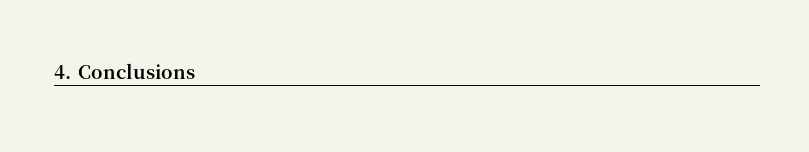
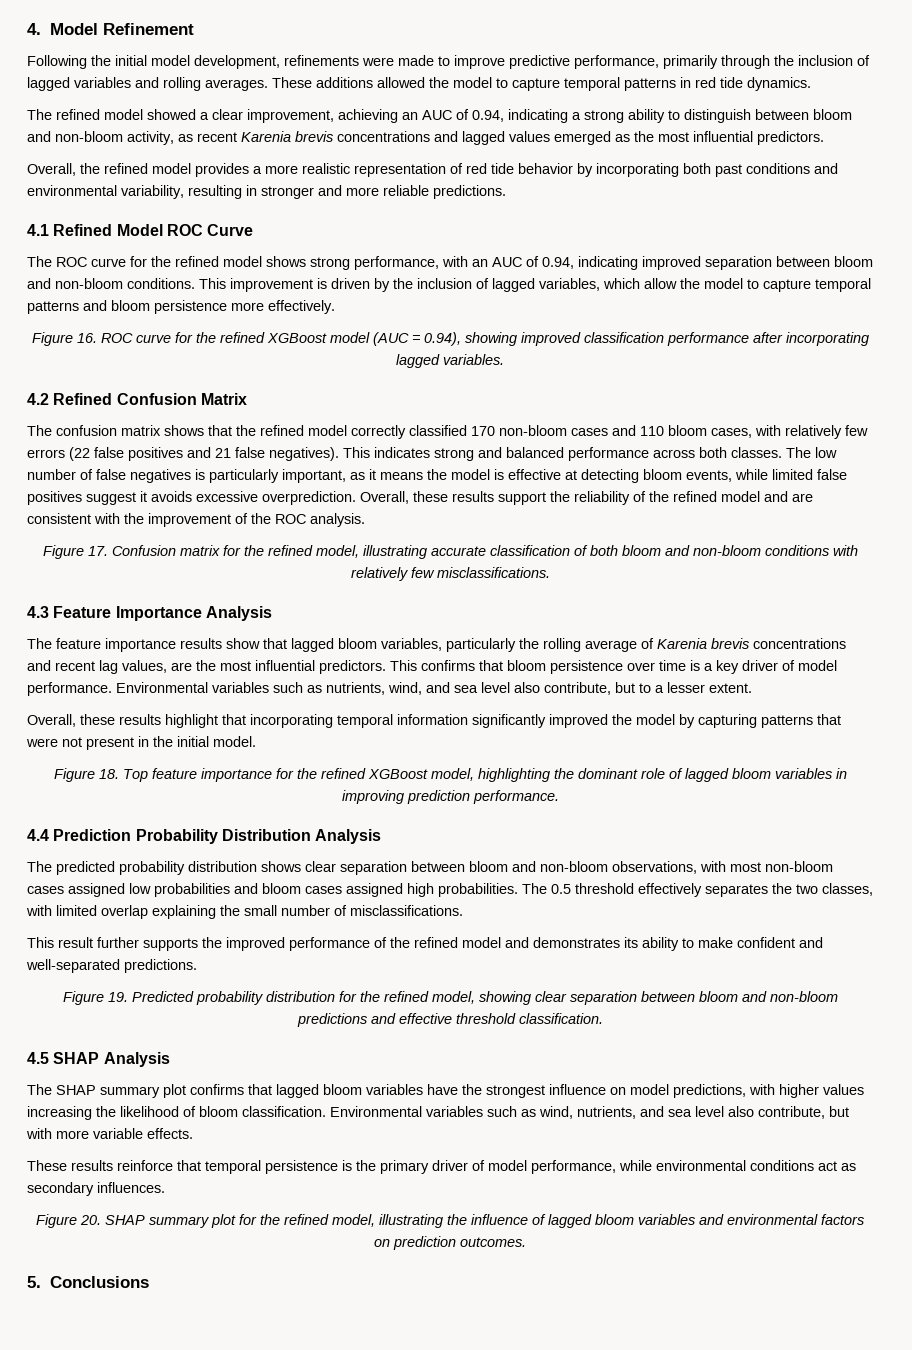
- 4. Conclusions
+ 4. Model Refinement
+ Following the initial model development, refinements were made to improve predictive performance, primarily through the inclusion of lagged variables and rolling averages. These additions allowed the model to capture temporal patterns in red tide dynamics.
+ The refined model showed a clear improvement, achieving an AUC of 0.94, indicating a strong ability to distinguish between bloom and non-bloom activity, as recent Karenia brevis concentrations and lagged values emerged as the most influential predictors.
+ Overall, the refined model provides a more realistic representation of red tide behavior by incorporating both past conditions and environmental variability, resulting in stronger and more reliable predictions.
+ 4.1 Refined Model ROC Curve
+ The ROC curve for the refined model shows strong performance, with an AUC of 0.94, indicating improved separation between bloom and non-bloom conditions. This improvement is driven by the inclusion of lagged variables, which allow the model to capture temporal patterns and bloom persistence more effectively.
+ Figure 16. ROC curve for the refined XGBoost model (AUC = 0.94), showing improved classification performance after incorporating lagged variables.
+ 4.2 Refined Confusion Matrix
+ The confusion matrix shows that the refined model correctly classified 170 non-bloom cases and 110 bloom cases, with relatively few errors (22 false positives and 21 false negatives). This indicates strong and balanced performance across both classes. The low number of false negatives is particularly important, as it means the model is effective at detecting bloom events, while limited false positives suggest it avoids excessive overprediction. Overall, these results support the reliability of the refined model and are consistent with the improvement of the ROC analysis.
+ Figure 17. Confusion matrix for the refined model, illustrating accurate classification of both bloom and non-bloom conditions with relatively few misclassifications.
+ 4.3 Feature Importance Analysis
+ The feature importance results show that lagged bloom variables, particularly the rolling average of Karenia brevis concentrations and recent lag values, are the most influential predictors. This confirms that bloom persistence over time is a key driver of model performance. Environmental variables such as nutrients, wind, and sea level also contribute, but to a lesser extent.
+ Overall, these results highlight that incorporating temporal information significantly improved the model by capturing patterns that were not present in the initial model.
+ Figure 18. Top feature importance for the refined XGBoost model, highlighting the dominant role of lagged bloom variables in improving prediction performance.
+ 4.4 Prediction Probability Distribution Analysis
+ The predicted probability distribution shows clear separation between bloom and non-bloom observations, with most non-bloom cases assigned low probabilities and bloom cases assigned high probabilities. The 0.5 threshold effectively separates the two classes, with limited overlap explaining the small number of misclassifications.
+ This result further supports the improved performance of the refined model and demonstrates its ability to make confident and well-separated predictions.
+ Figure 19. Predicted probability distribution for the refined model, showing clear separation between bloom and non-bloom predictions and effective threshold classification.
+ 4.5 SHAP Analysis
+ The SHAP summary plot confirms that lagged bloom variables have the strongest influence on model predictions, with higher values increasing the likelihood of bloom classification. Environmental variables such as wind, nutrients, and sea level also contribute, but with more variable effects.
+ These results reinforce that temporal persistence is the primary driver of model performance, while environmental conditions act as secondary influences.
+ Figure 20. SHAP summary plot for the refined model, illustrating the influence of lagged bloom variables and environmental factors on prediction outcomes.
+ 5. Conclusions

